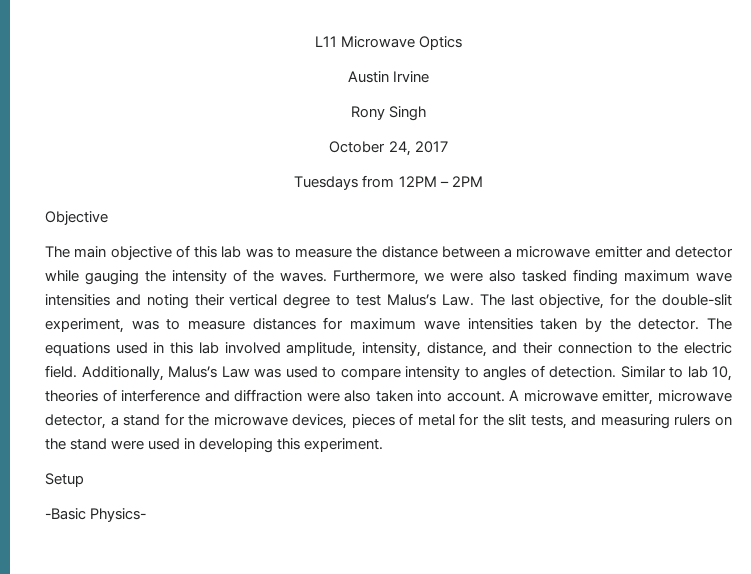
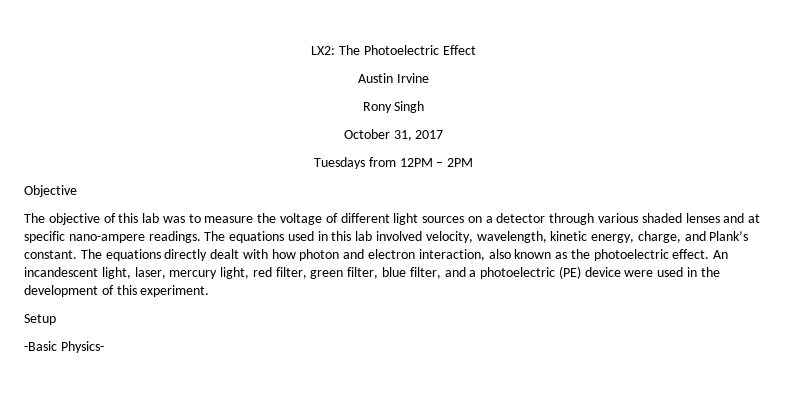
- L11 Microwave Optics
+ LX2: The Photoelectric Effect
- October 24, 2017
+ October 31, 2017
- The main objective of this lab was to measure the distance between a microwave emitter and detector while gauging the intensity of the waves. Furthermore, we were also tasked finding maximum wave intensities and noting their vertical degree to test Malus’s Law. The last objective, for the double-slit experiment, was to measure distances for maximum wave intensities taken by the detector.
+ The objective of this lab was to measure the voltage of different light sources on a detector through various shaded lenses and at specific nano-ampere readings.
- The equations used in this lab involved amplitude, intensity, distance, and their connection to the electric field. Additionally, Malus’s Law was used to compare intensity to angles of detection. Similar to lab 10, theories of interference and diffraction were also taken into account. A microwave emitter, microwave detector, a stand for the microwave devices, pieces of metal for the slit tests, and measuring rulers on the stand were used in developing this experiment.
+ The equations used in this lab involved velocity, wavelength, kinetic energy, charge, and Plank’s constant. The equations directly dealt with how photon and electron interaction, also known as the photoelectric effect. An incandescent light, laser, mercury light, red filter, green filter, blue filter, and a photoelectric (PE) device were used in the development of this experiment.

